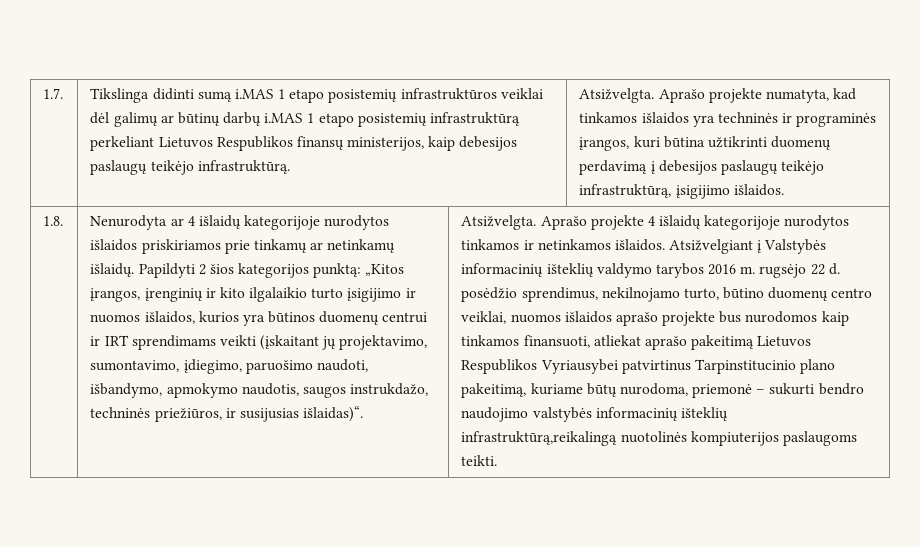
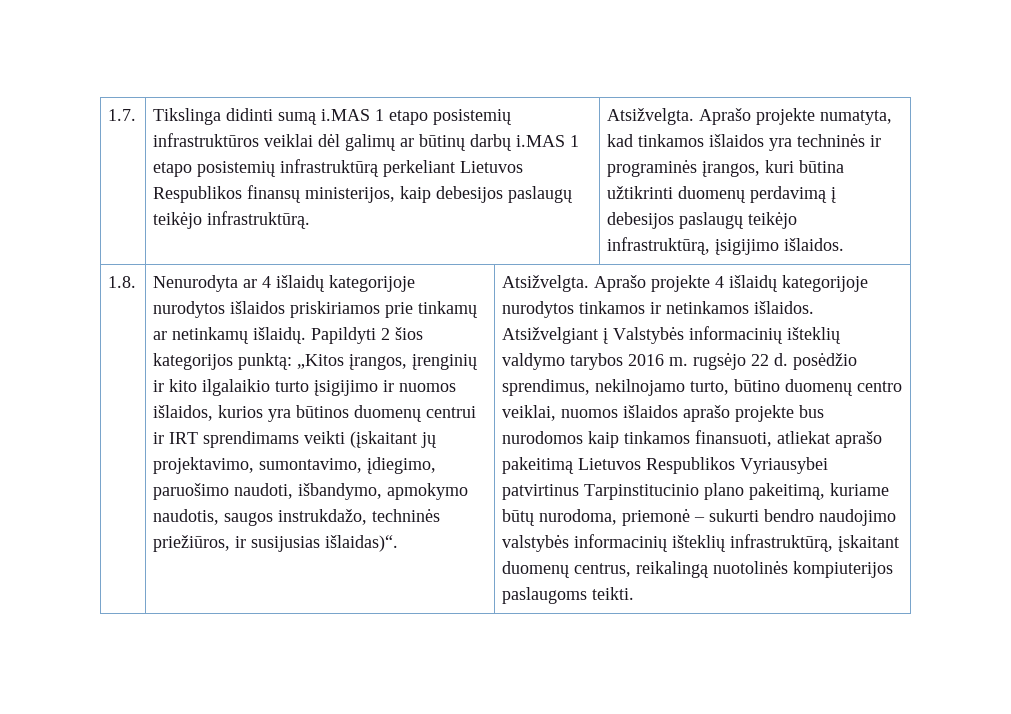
- Atsižvelgiant į Valstybės informacinių išteklių valdymo tarybos 2016 m. rugsėjo 22 d. posėdžio sprendimus, nekilnojamo turto, būtino duomenų centro veiklai, nuomos išlaidos aprašo projekte bus nurodomos kaip tinkamos finansuoti, atliekat aprašo pakeitimą Lietuvos Respublikos Vyriausybei patvirtinus Tarpinstitucinio plano pakeitimą, kuriame būtų nurodoma, priemonė – sukurti bendro naudojimo valstybės informacinių išteklių infrastruktūrą,reikalingą nuotolinės kompiuterijos paslaugoms teikti.
+ Atsižvelgiant į Valstybės informacinių išteklių valdymo tarybos 2016 m. rugsėjo 22 d. posėdžio sprendimus, nekilnojamo turto, būtino duomenų centro veiklai, nuomos išlaidos aprašo projekte bus nurodomos kaip tinkamos finansuoti, atliekat aprašo pakeitimą Lietuvos Respublikos Vyriausybei patvirtinus Tarpinstitucinio plano pakeitimą, kuriame būtų nurodoma, priemonė – sukurti bendro naudojimo valstybės informacinių išteklių infrastruktūrą, įskaitant duomenų centrus, reikalingą nuotolinės kompiuterijos paslaugoms teikti.

